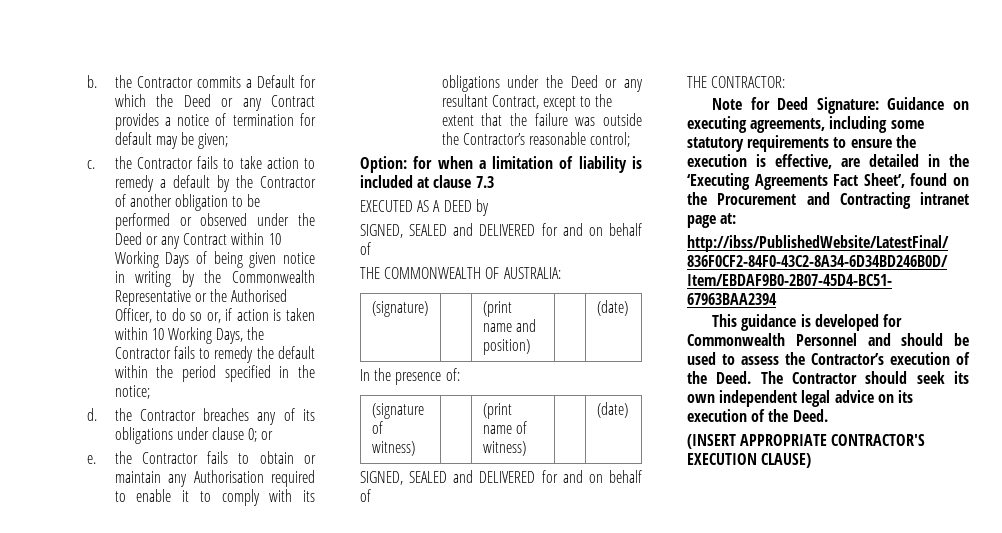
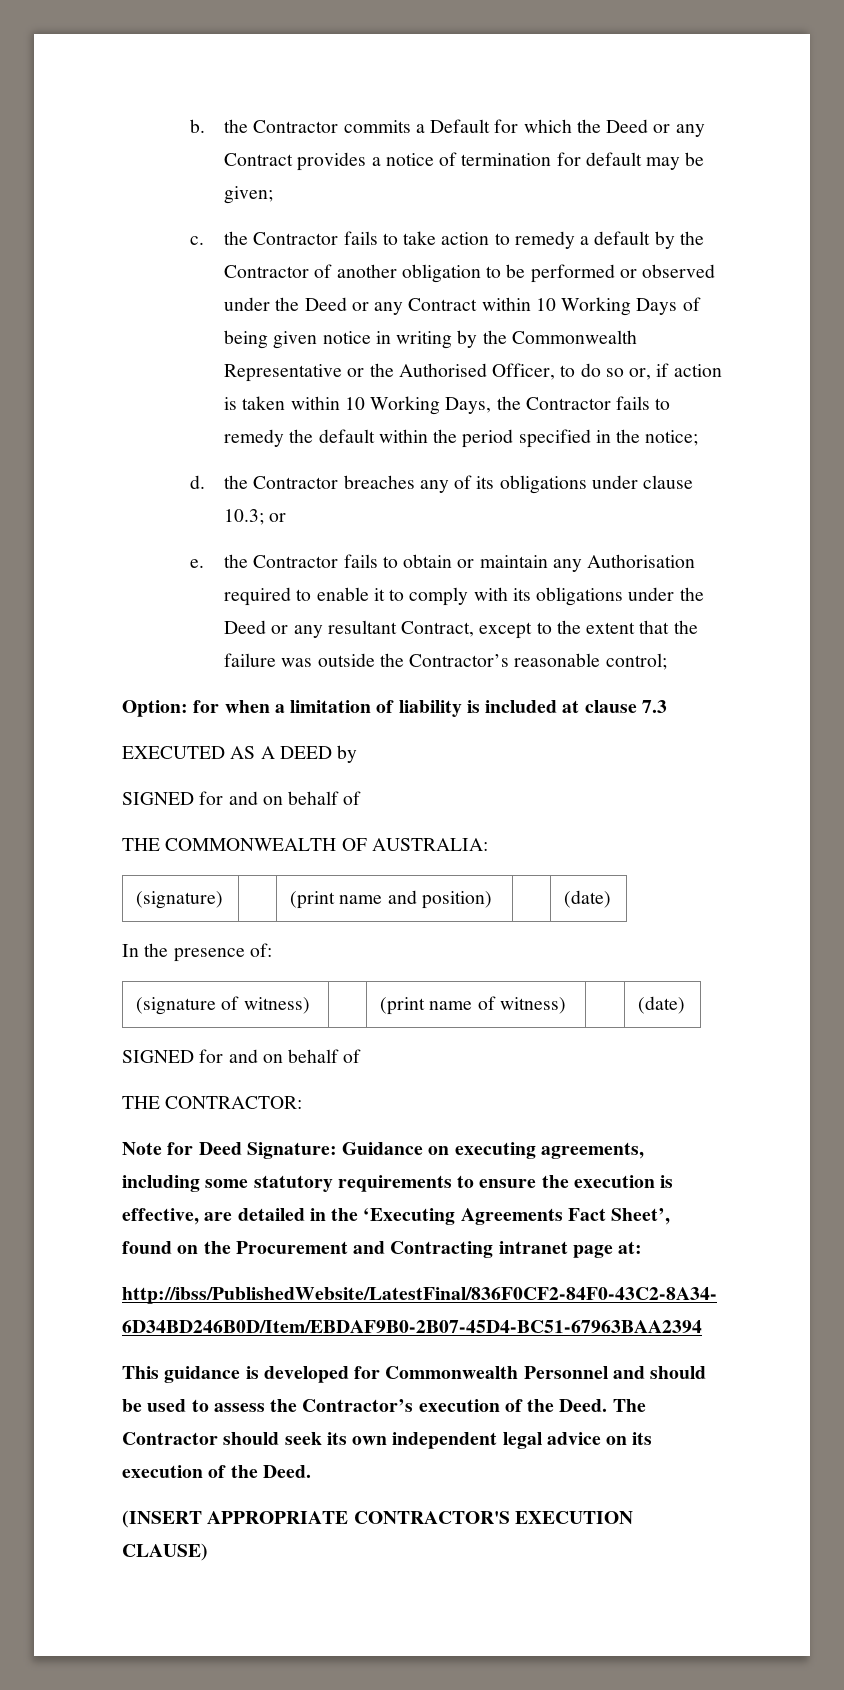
- d. the Contractor breaches any of its obligations under clause 0; or
+ d. the Contractor breaches any of its obligations under clause 10.3; or
  EXECUTED AS A DEED by
- SIGNED, SEALED and DELIVERED for and on behalf of
+ SIGNED for and on behalf of
  (signature of witness) | | (print name of witness) | | (date)
- SIGNED, SEALED and DELIVERED for and on behalf of
+ SIGNED for and on behalf of

